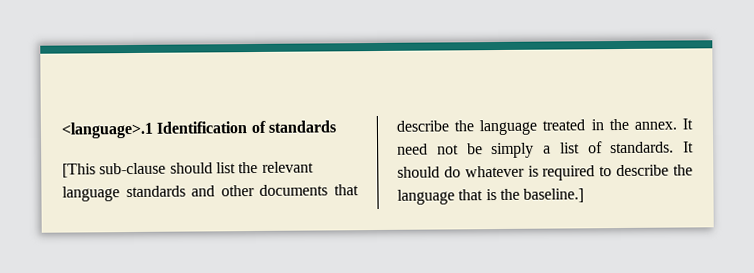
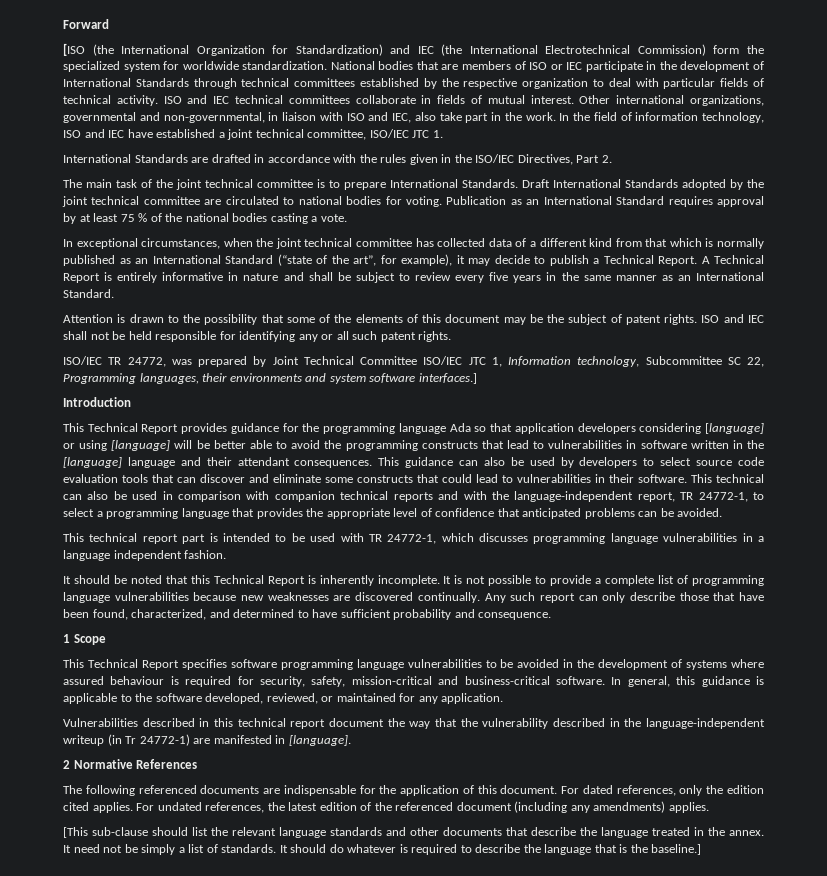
- <language>.1 Identification of standards
+ Forward
+ [ISO (the International Organization for Standardization) and IEC (the International Electrotechnical Commission) form the specialized system for worldwide standardization. National bodies that are members of ISO or IEC participate in the development of International Standards through technical committees established by the respective organization to deal with particular fields of technical activity. ISO and IEC technical committees collaborate in fields of mutual interest. Other international organizations, governmental and non-governmental, in liaison with ISO and IEC, also take part in the work. In the field of information technology, ISO and IEC have established a joint technical committee, ISO/IEC JTC 1.
+ International Standards are drafted in accordance with the rules given in the ISO/IEC Directives, Part 2.
+ The main task of the joint technical committee is to prepare International Standards. Draft International Standards adopted by the joint technical committee are circulated to national bodies for voting. Publication as an International Standard requires approval by at least 75 % of the national bodies casting a vote.
+ In exceptional circumstances, when the joint technical committee has collected data of a different kind from that which is normally published as an International Standard (“state of the art”, for example), it may decide to publish a Technical Report. A Technical Report is entirely informative in nature and shall be subject to review every five years in the same manner as an International Standard.
+ Attention is drawn to the possibility that some of the elements of this document may be the subject of patent rights. ISO and IEC shall not be held responsible for identifying any or all such patent rights.
+ ISO/IEC TR 24772, was prepared by Joint Technical Committee ISO/IEC JTC 1, Information technology, Subcommittee SC 22, Programming languages, their environments and system software interfaces.]
+ Introduction
+ This Technical Report provides guidance for the programming language Ada so that application developers considering [language] or using [language] will be better able to avoid the programming constructs that lead to vulnerabilities in software written in the [language] language and their attendant consequences. This guidance can also be used by developers to select source code evaluation tools that can discover and eliminate some constructs that could lead to vulnerabilities in their software. This technical can also be used in comparison with companion technical reports and with the language-independent report, TR 24772-1, to select a programming language that provides the appropriate level of confidence that anticipated problems can be avoided.
+ This technical report part is intended to be used with TR 24772-1, which discusses programming language vulnerabilities in a language independent fashion.
+ It should be noted that this Technical Report is inherently incomplete. It is not possible to provide a complete list of programming language vulnerabilities because new weaknesses are discovered continually. Any such report can only describe those that have been found, characterized, and determined to have sufficient probability and consequence.
+ 1 Scope
+ This Technical Report specifies software programming language vulnerabilities to be avoided in the development of systems where assured behaviour is required for security, safety, mission-critical and business-critical software. In general, this guidance is applicable to the software developed, reviewed, or maintained for any application.
+ Vulnerabilities described in this technical report document the way that the vulnerability described in the language-independent writeup (in Tr 24772-1) are manifested in [language].
+ 2 Normative References
+ The following referenced documents are indispensable for the application of this document. For dated references, only the edition cited applies. For undated references, the latest edition of the referenced document (including any amendments) applies.

